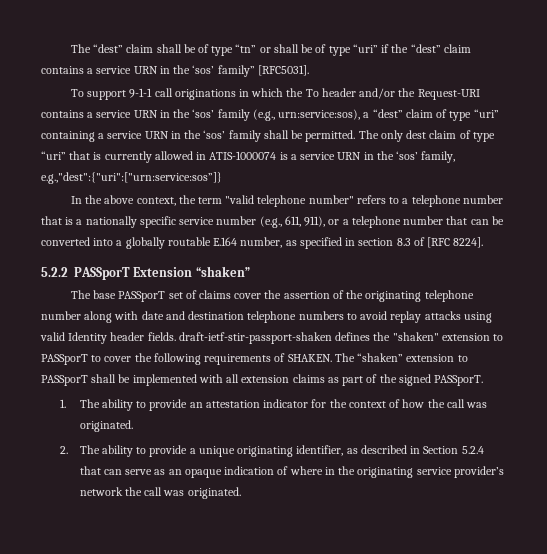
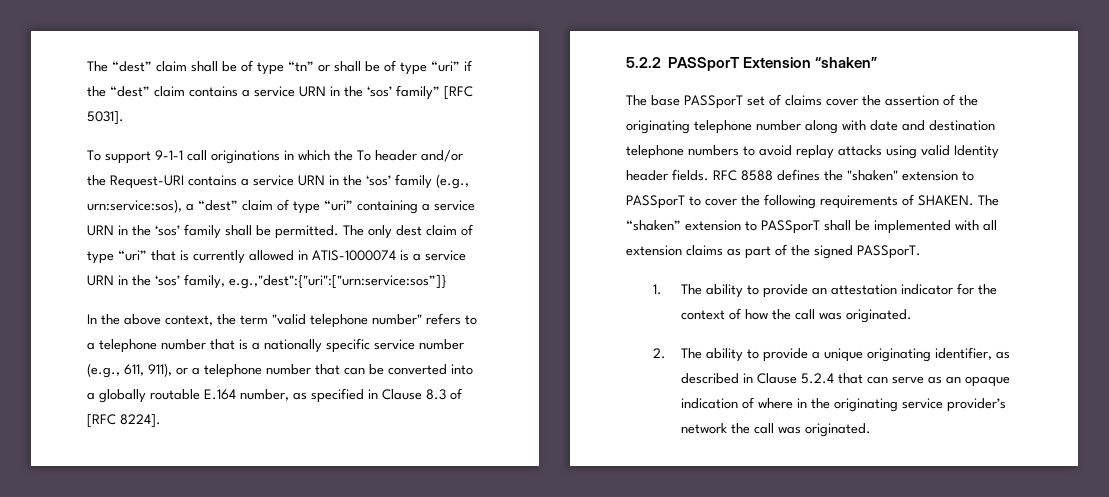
- The “dest” claim shall be of type “tn” or shall be of type “uri” if the “dest” claim contains a service URN in the ‘sos’ family” [RFC5031].
+ The “dest” claim shall be of type “tn” or shall be of type “uri” if the “dest” claim contains a service URN in the ‘sos’ family” [RFC 5031].
- In the above context, the term "valid telephone number" refers to a telephone number that is a nationally specific service number (e.g., 611, 911), or a telephone number that can be converted into a globally routable E.164 number, as specified in section 8.3 of [RFC 8224].
+ In the above context, the term "valid telephone number" refers to a telephone number that is a nationally specific service number (e.g., 611, 911), or a telephone number that can be converted into a globally routable E.164 number, as specified in Clause 8.3 of [RFC 8224].
- The base PASSporT set of claims cover the assertion of the originating telephone number along with date and destination telephone numbers to avoid replay attacks using valid Identity header fields. draft-ietf-stir-passport-shaken defines the "shaken" extension to PASSporT to cover the following requirements of SHAKEN.
+ The base PASSporT set of claims cover the assertion of the originating telephone number along with date and destination telephone numbers to avoid replay attacks using valid Identity header fields. RFC 8588 defines the "shaken" extension to PASSporT to cover the following requirements of SHAKEN.
- 2. The ability to provide a unique originating identifier, as described in Section 5.2.4 that can serve as an opaque indication of where in the originating service provider’s network the call was originated.
+ 2. The ability to provide a unique originating identifier, as described in Clause 5.2.4 that can serve as an opaque indication of where in the originating service provider’s network the call was originated.

